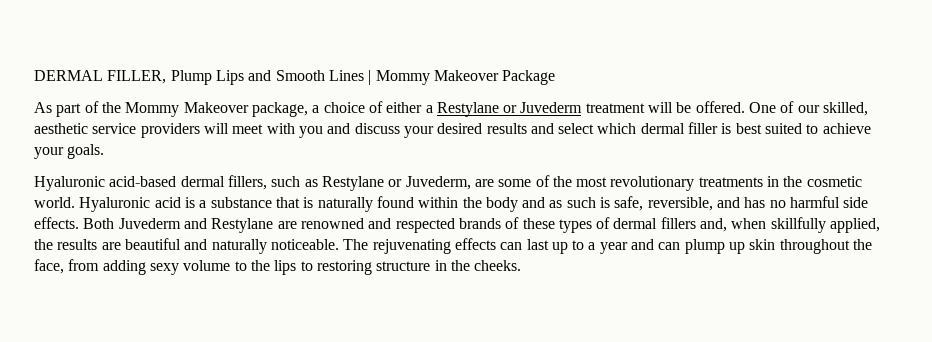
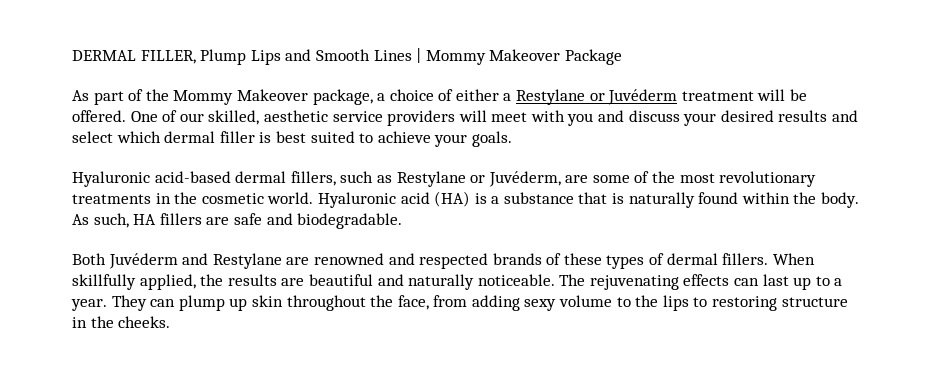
- As part of the Mommy Makeover package, a choice of either a Restylane or Juvederm treatment will be offered.
+ As part of the Mommy Makeover package, a choice of either a Restylane or Juvéderm treatment will be offered.
- Hyaluronic acid-based dermal fillers, such as Restylane or Juvederm, are some of the most revolutionary treatments in the cosmetic world.
+ Hyaluronic acid-based dermal fillers, such as Restylane or Juvéderm, are some of the most revolutionary treatments in the cosmetic world.
- Hyaluronic acid is a substance that is naturally found within the body and as such is safe, reversible, and has no harmful side effects. Both Juvederm and Restylane are renowned and respected brands of these types of dermal fillers and, when skillfully applied, the results are beautiful and naturally noticeable.
+ Hyaluronic acid (HA) is a substance that is naturally found within the body. As such, HA fillers are safe and biodegradable.
+ Both Juvéderm and Restylane are renowned and respected brands of these types of dermal fillers. When skillfully applied, the results are beautiful and naturally noticeable.
- The rejuvenating effects can last up to a year and can plump up skin throughout the face, from adding sexy volume to the lips to restoring structure in the cheeks.
+ The rejuvenating effects can last up to a year. They can plump up skin throughout the face, from adding sexy volume to the lips to restoring structure in the cheeks.

